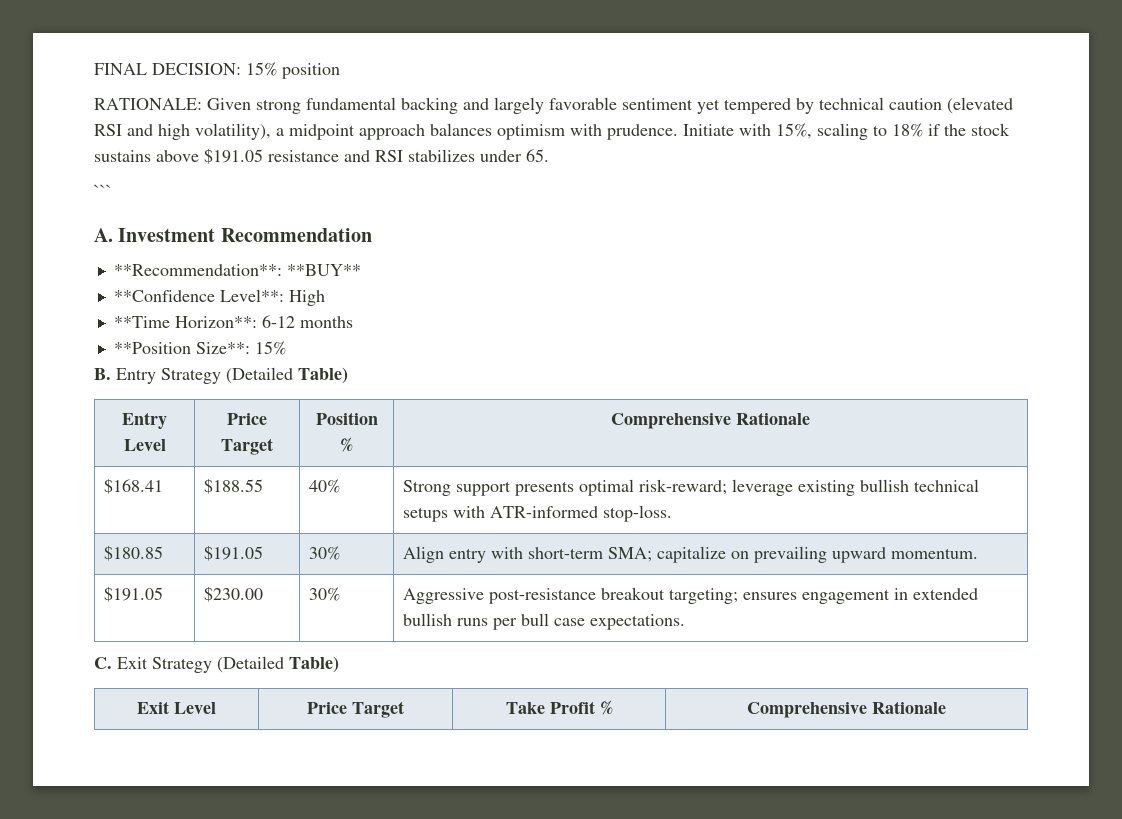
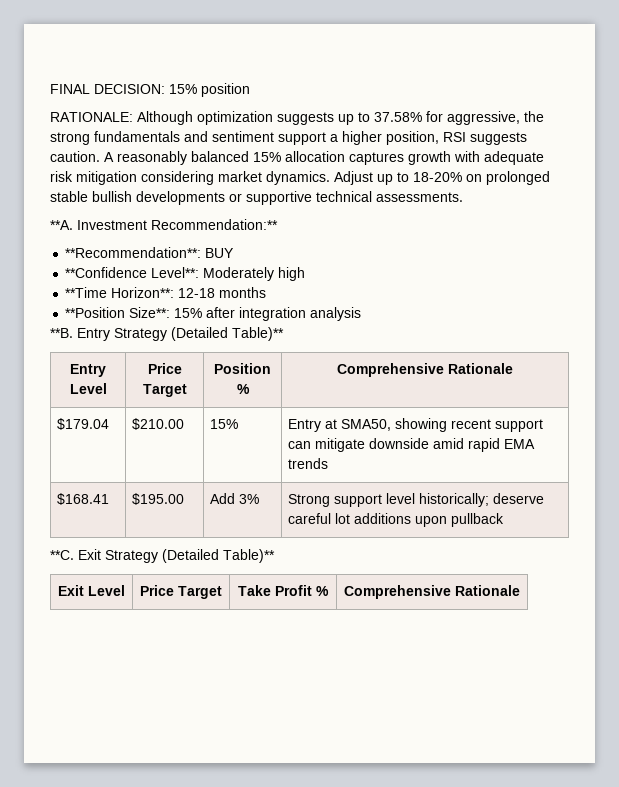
- RATIONALE: Given strong fundamental backing and largely favorable sentiment yet tempered by technical caution (elevated RSI and high volatility), a midpoint approach balances optimism with prudence. Initiate with 15%, scaling to 18% if the stock sustains above $191.05 resistance and RSI stabilizes under 65.
- ```
- A. Investment Recommendation
+ RATIONALE: Although optimization suggests up to 37.58% for aggressive, the strong fundamentals and sentiment support a higher position, RSI suggests caution. A reasonably balanced 15% allocation captures growth with adequate risk mitigation considering market dynamics. Adjust up to 18-20% on prolonged stable bullish developments or supportive technical assessments.
+ **A. Investment Recommendation:**
- **Recommendation**: **BUY**
+ **Recommendation**: BUY
- **Confidence Level**: High
+ **Confidence Level**: Moderately high
- **Time Horizon**: 6-12 months
+ **Time Horizon**: 12-18 months
- **Position Size**: 15%
- B. Entry Strategy (Detailed Table)
+ **Position Size**: 15% after integration analysis
+ **B. Entry Strategy (Detailed Table)**
- $168.41 | $188.55 | 40% | Strong support presents optimal risk-reward; leverage existing bullish technical setups with ATR-informed stop-loss.
- $180.85 | $191.05 | 30% | Align entry with short-term SMA; capitalize on prevailing upward momentum.
- $191.05 | $230.00 | 30% | Aggressive post-resistance breakout targeting; ensures engagement in extended bullish runs per bull case expectations.
- C. Exit Strategy (Detailed Table)
+ $179.04 | $210.00 | 15% | Entry at SMA50, showing recent support can mitigate downside amid rapid EMA trends
+ $168.41 | $195.00 | Add 3% | Strong support level historically; deserve careful lot additions upon pullback
+ **C. Exit Strategy (Detailed Table)**

